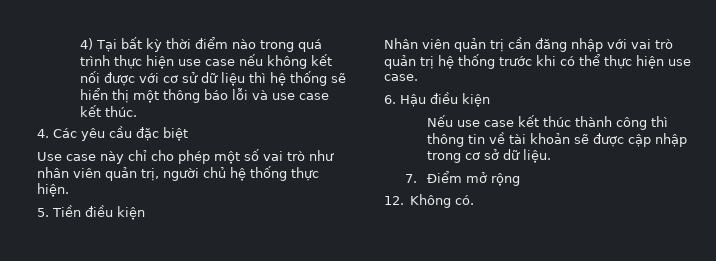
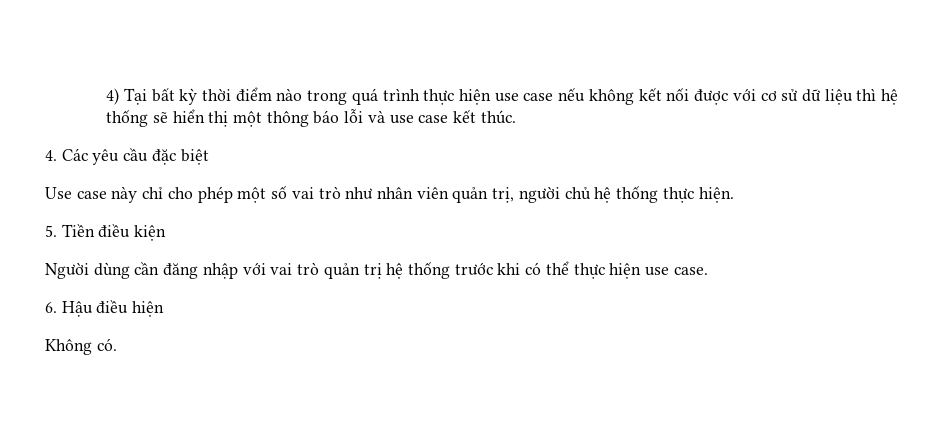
- Nhân viên quản trị cần đăng nhập với vai trò quản trị hệ thống trước khi có thể thực hiện use case.
+ Người dùng cần đăng nhập với vai trò quản trị hệ thống trước khi có thể thực hiện use case.
- 6. Hậu điều kiện
- Nếu use case kết thúc thành công thì thông tin về tài khoản sẽ được cập nhập trong cơ sở dữ liệu.
- 7. Điểm mở rộng
- 12. Không có.
+ 6. Hậu điều hiện
+ Không có.

